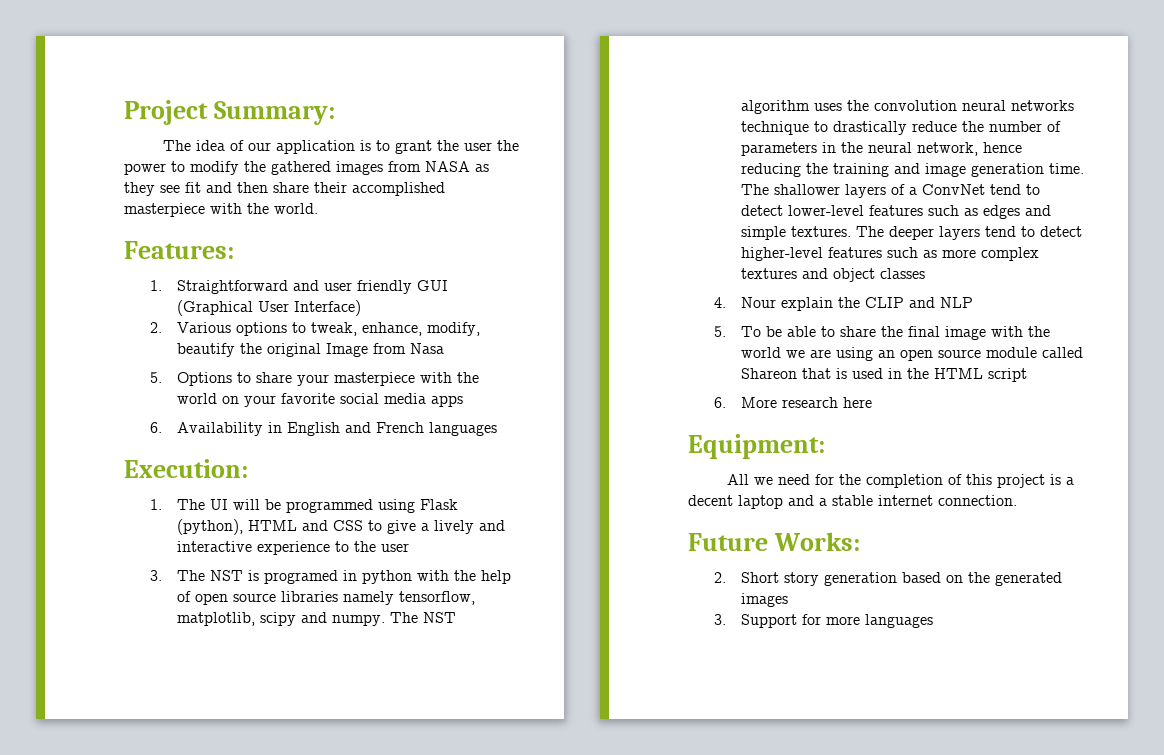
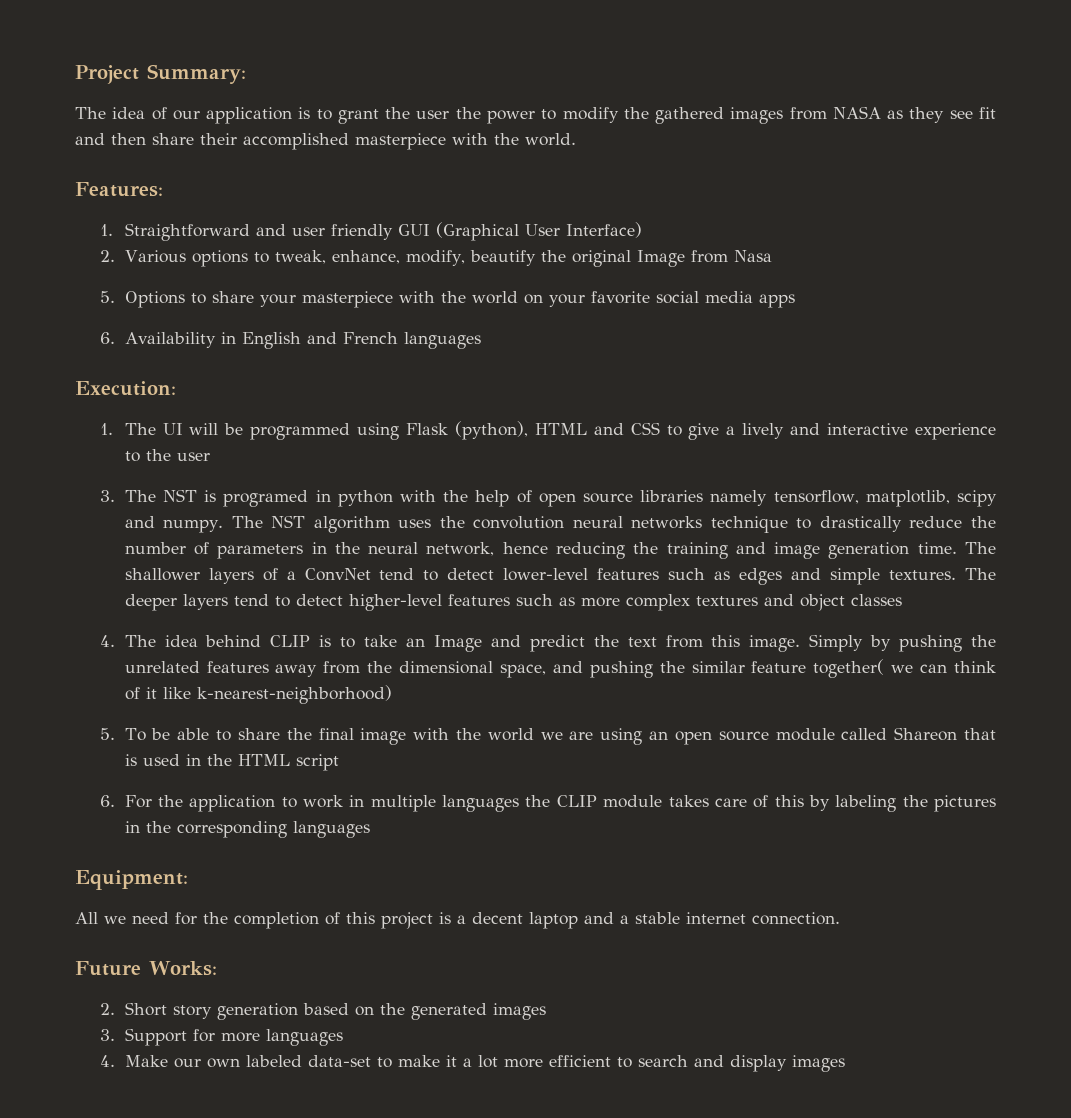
- 4. Nour explain the CLIP and NLP
+ 4. The idea behind CLIP is to take an Image and predict the text from this image. Simply by pushing the unrelated features away from the dimensional space, and pushing the similar feature together( we can think of it like k-nearest-neighborhood)
- 6. More research here
+ 6. For the application to work in multiple languages the CLIP module takes care of this by labeling the pictures in the corresponding languages
+ 4. Make our own labeled data-set to make it a lot more efficient to search and display images

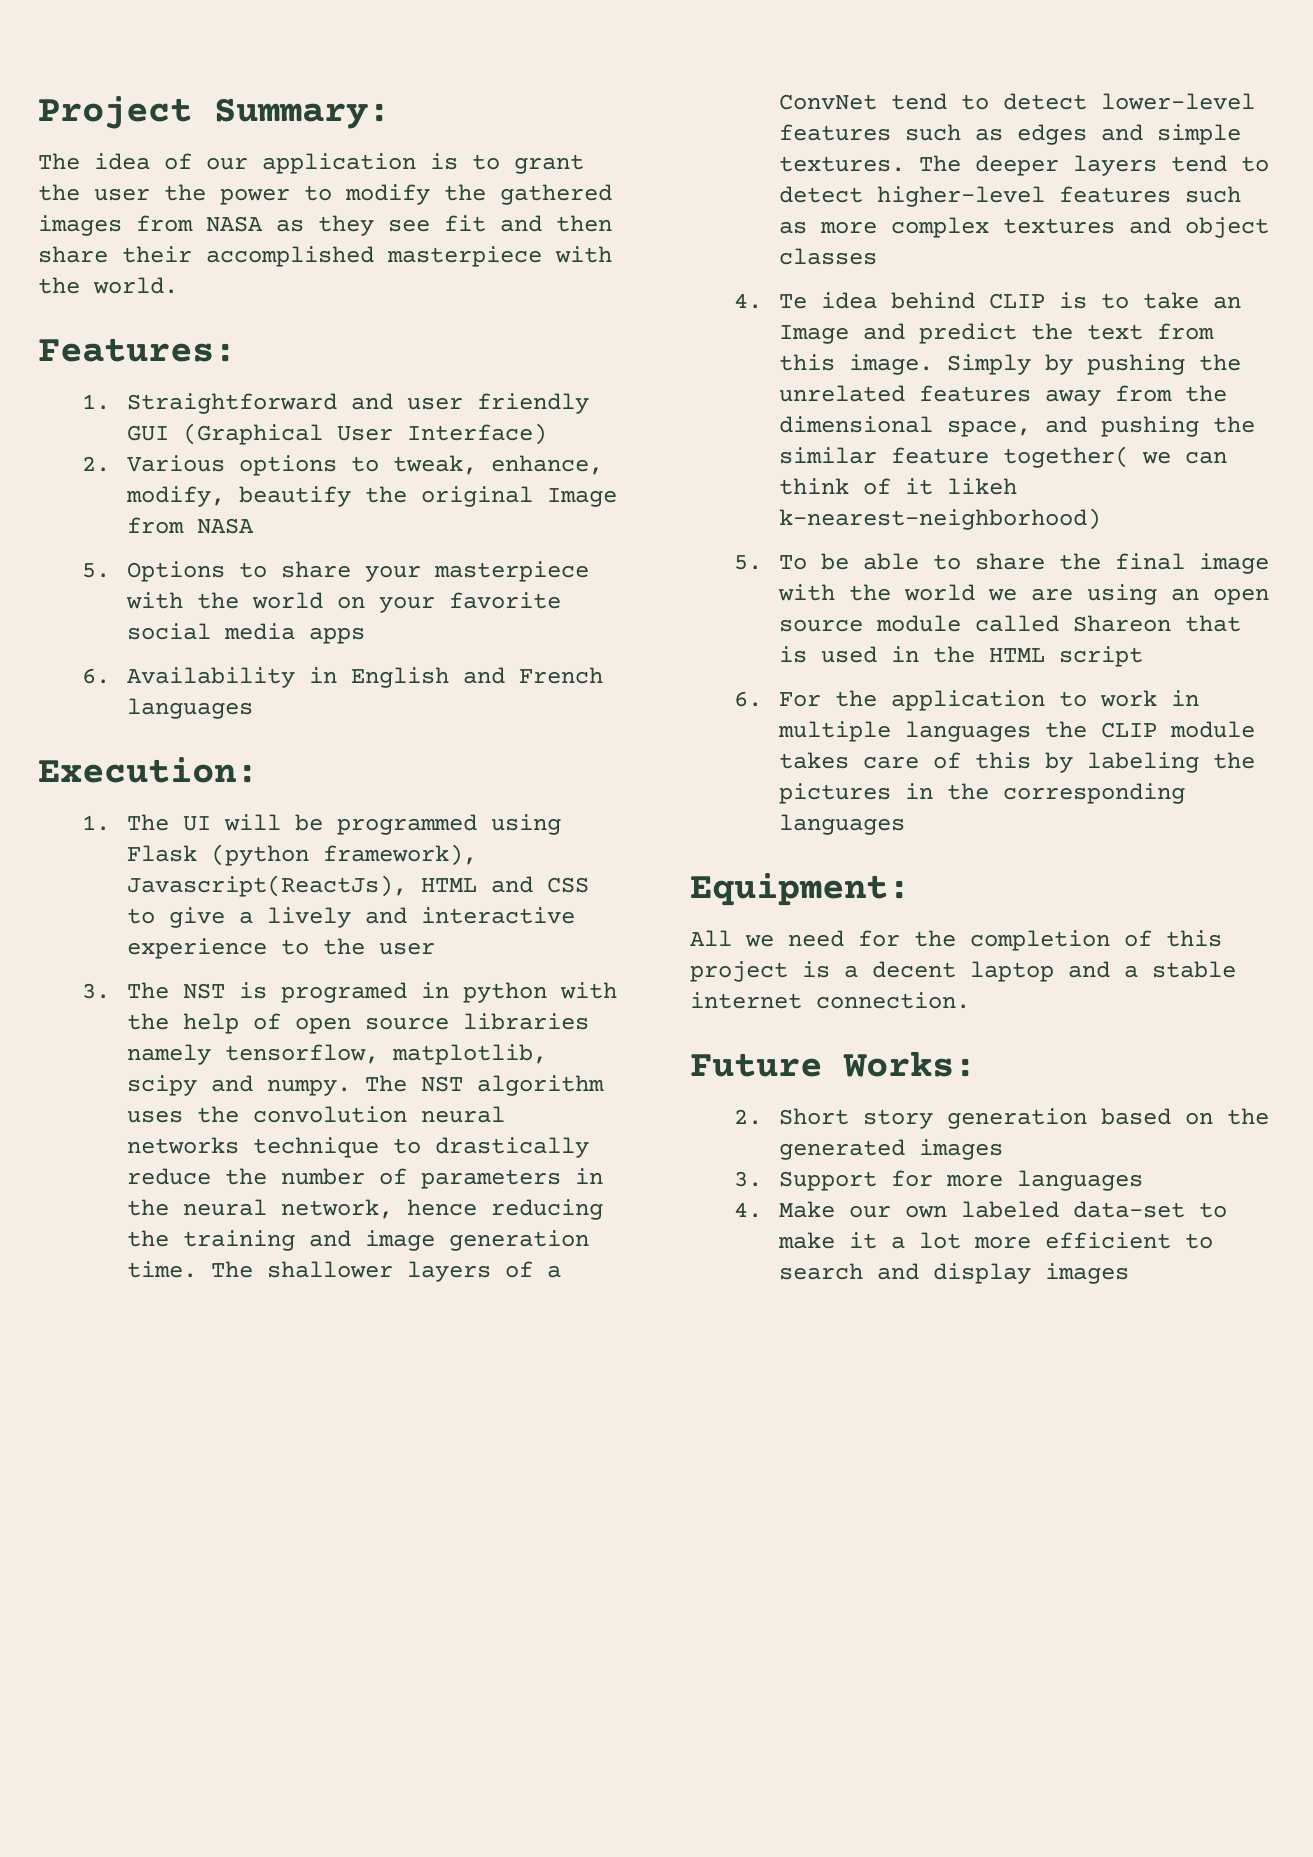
- 2. Various options to tweak, enhance, modify, beautify the original Image from Nasa
+ 2. Various options to tweak, enhance, modify, beautify the original Image from NASA
- 1. The UI will be programmed using Flask (python), HTML and CSS to give a lively and interactive experience to the user
+ 1. The UI will be programmed using Flask (python framework), Javascript(ReactJs), HTML and CSS to give a lively and interactive experience to the user
- 4. The idea behind CLIP is to take an Image and predict the text from this image.
+ 4. Te idea behind CLIP is to take an Image and predict the text from this image.
- Simply by pushing the unrelated features away from the dimensional space, and pushing the similar feature together( we can think of it like k-nearest-neighborhood)
+ Simply by pushing the unrelated features away from the dimensional space, and pushing the similar feature together( we can think of it likeh k-nearest-neighborhood)

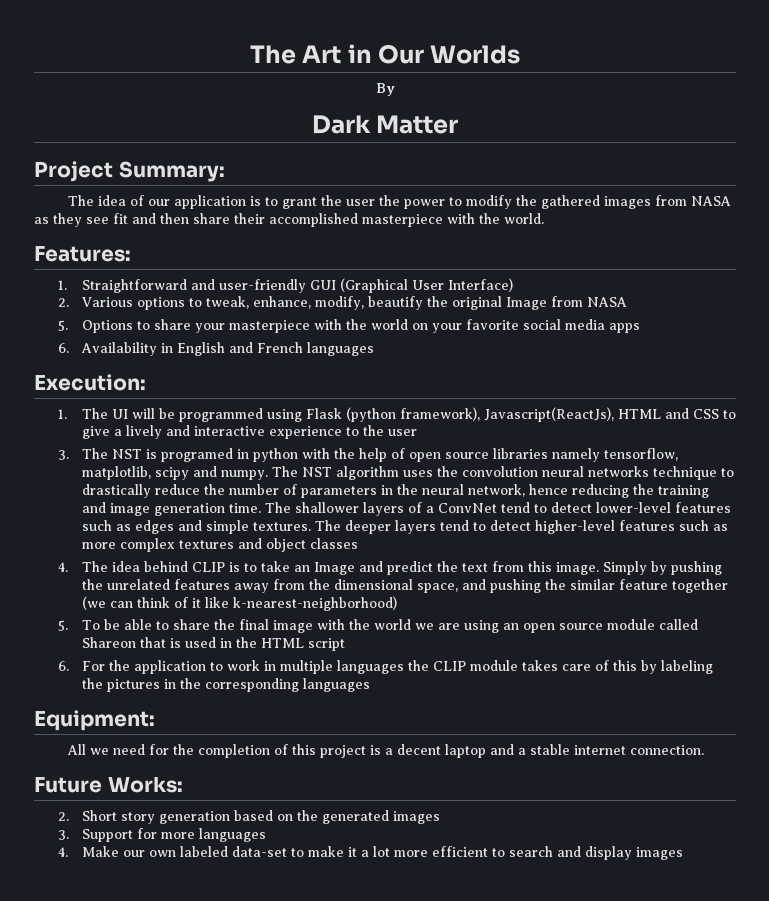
+ The Art in Our Worlds
+ By
+ Dark Matter
- 1. Straightforward and user friendly GUI (Graphical User Interface)
+ 1. Straightforward and user-friendly GUI (Graphical User Interface)
- 4. Te idea behind CLIP is to take an Image and predict the text from this image.
+ 4. The idea behind CLIP is to take an Image and predict the text from this image.
- Simply by pushing the unrelated features away from the dimensional space, and pushing the similar feature together( we can think of it likeh k-nearest-neighborhood)
+ Simply by pushing the unrelated features away from the dimensional space, and pushing the similar feature together (we can think of it like k-nearest-neighborhood)

